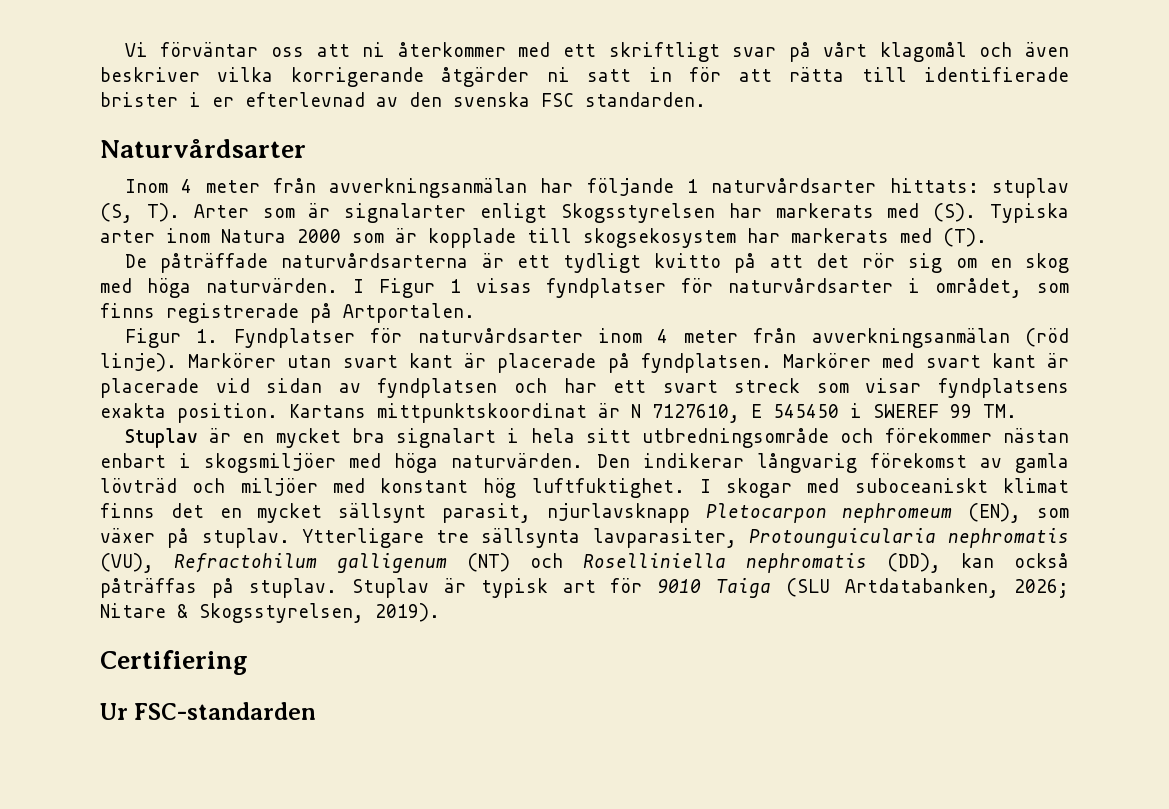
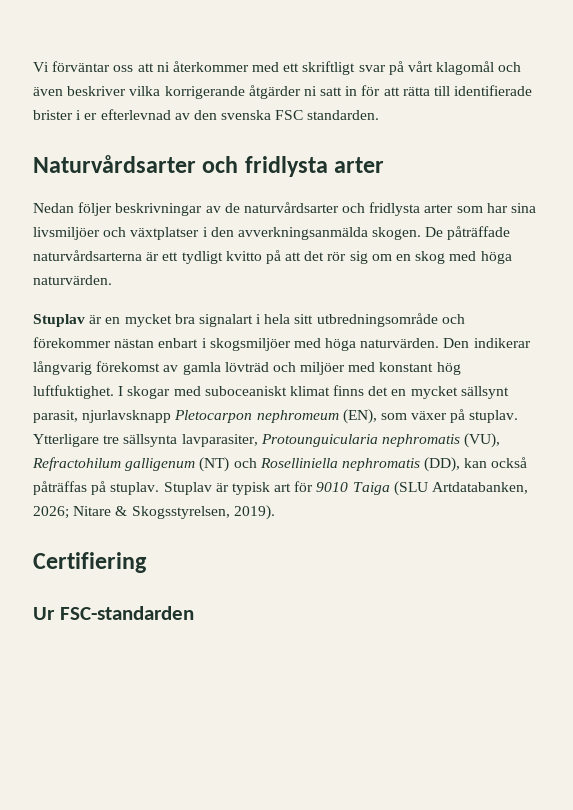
- Naturvårdsarter
- Inom 4 meter från avverkningsanmälan har följande 1 naturvårdsarter hittats: stuplav (S, T). Arter som är signalarter enligt Skogsstyrelsen har markerats med (S). Typiska arter inom Natura 2000 som är kopplade till skogsekosystem har markerats med (T).
- De påträffade naturvårdsarterna är ett tydligt kvitto på att det rör sig om en skog med höga naturvärden. I Figur 1 visas fyndplatser för naturvårdsarter i området, som finns registrerade på Artportalen.
- Figur 1. Fyndplatser för naturvårdsarter inom 4 meter från avverkningsanmälan (röd linje). Markörer utan svart kant är placerade på fyndplatsen. Markörer med svart kant är placerade vid sidan av fyndplatsen och har ett svart streck som visar fyndplatsens exakta position. Kartans mittpunktskoordinat är N 7127610, E 545450 i SWEREF 99 TM.
+ Naturvårdsarter och fridlysta arter
+ Nedan följer beskrivningar av de naturvårdsarter och fridlysta arter som har sina livsmiljöer och växtplatser i den avverkningsanmälda skogen. De påträffade naturvårdsarterna är ett tydligt kvitto på att det rör sig om en skog med höga naturvärden.

